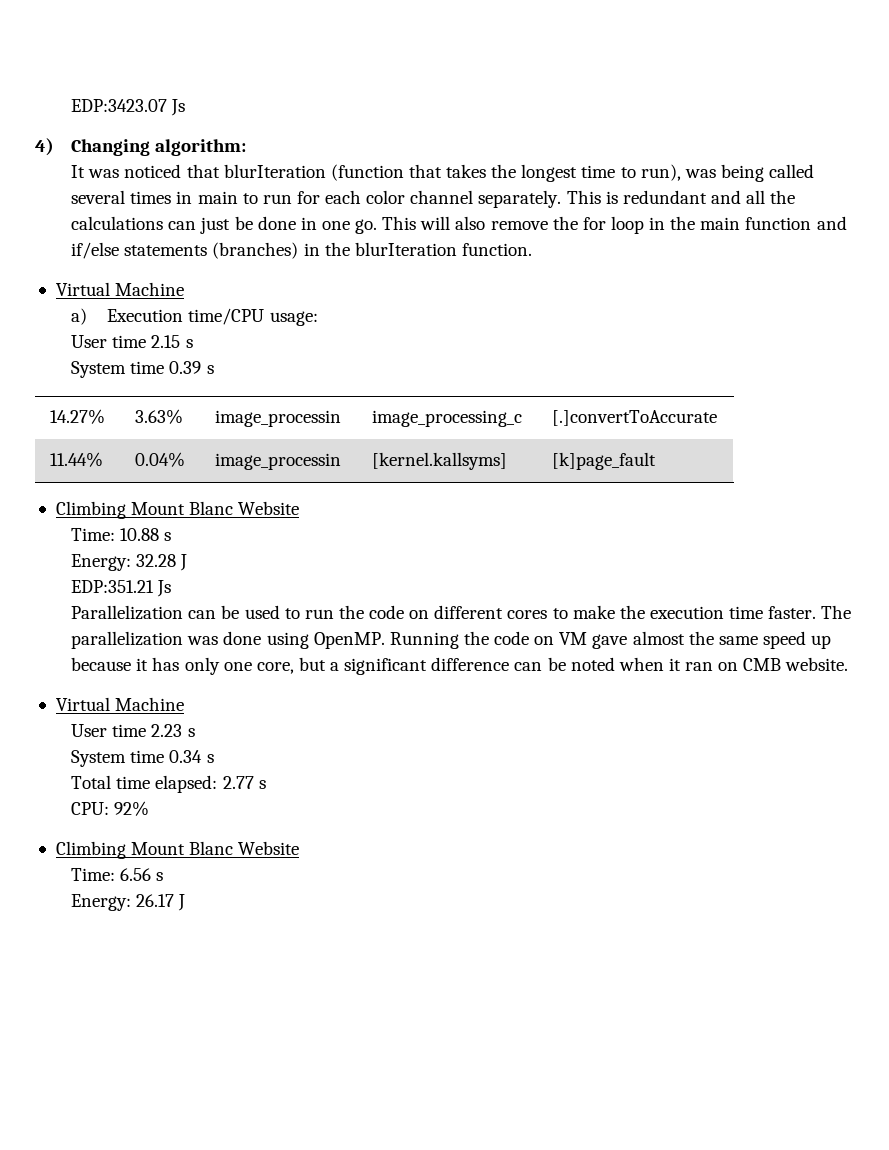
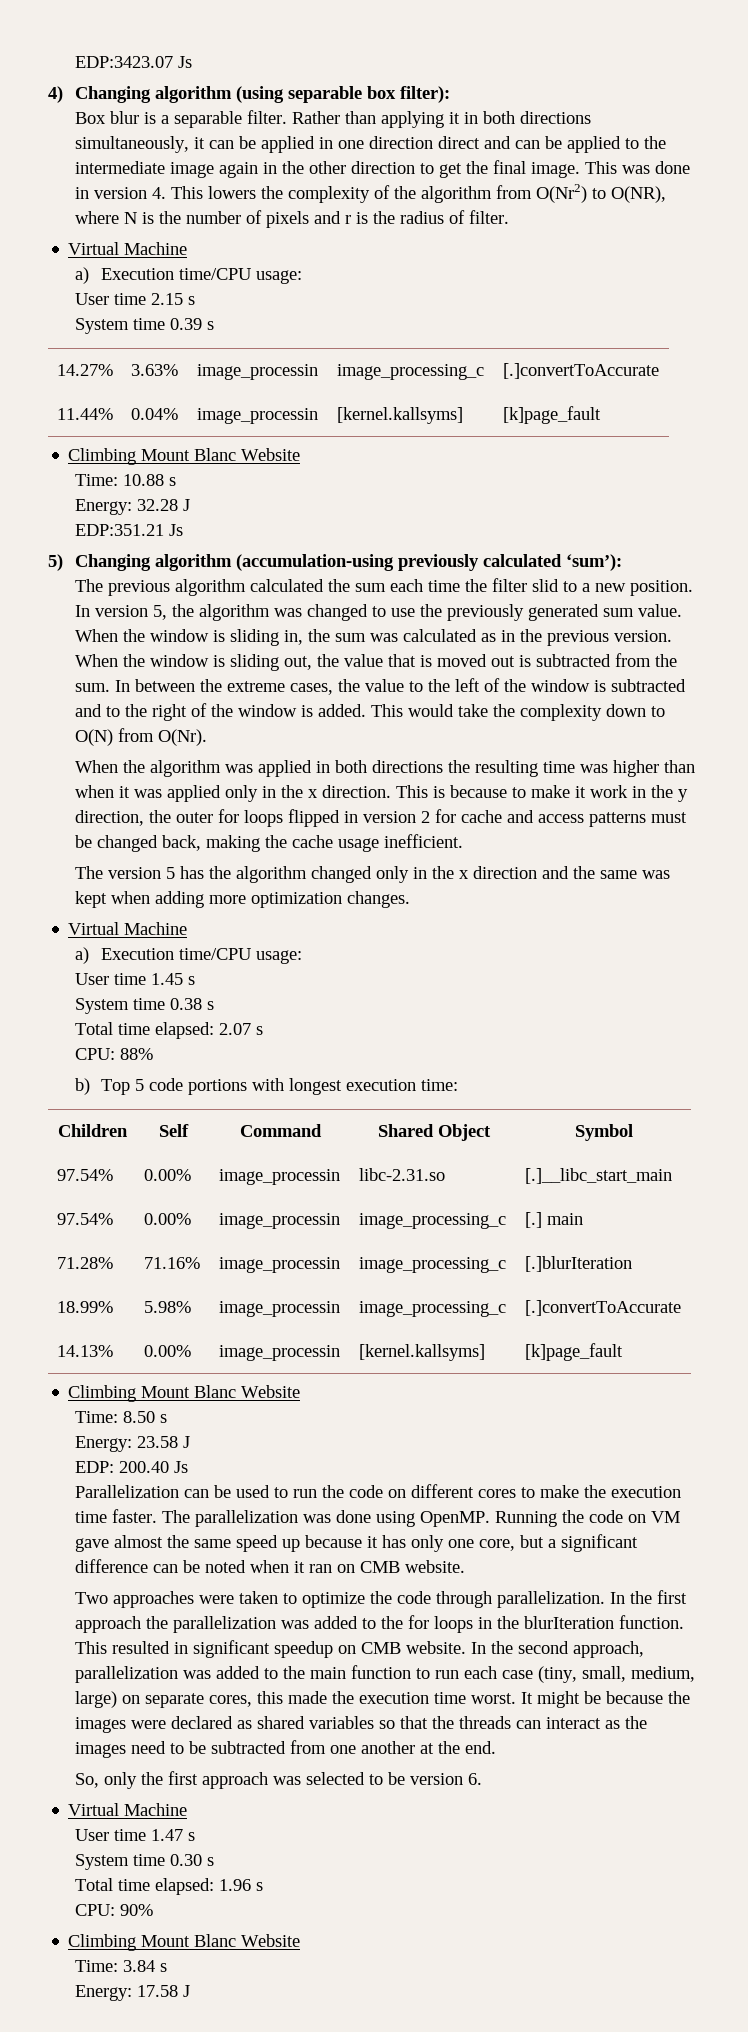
- 4) Changing algorithm:
- It was noticed that blurIteration (function that takes the longest time to run), was being called several times in main to run for each color channel separately. This is redundant and all the calculations can just be done in one go. This will also remove the for loop in the main function and if/else statements (branches) in the blurIteration function.
+ 4) Changing algorithm (using separable box filter):
+ Box blur is a separable filter. Rather than applying it in both directions simultaneously, it can be applied in one direction direct and can be applied to the intermediate image again in the other direction to get the final image. This was done in version 4. This lowers the complexity of the algorithm from O(Nr2) to O(NR), where N is the number of pixels and r is the radius of filter.
+ 5) Changing algorithm (accumulation-using previously calculated ‘sum’):
+ The previous algorithm calculated the sum each time the filter slid to a new position. In version 5, the algorithm was changed to use the previously generated sum value. When the window is sliding in, the sum was calculated as in the previous version. When the window is sliding out, the value that is moved out is subtracted from the sum. In between the extreme cases, the value to the left of the window is subtracted and to the right of the window is added. This would take the complexity down to O(N) from O(Nr).
+ When the algorithm was applied in both directions the resulting time was higher than when it was applied only in the x direction. This is because to make it work in the y direction, the outer for loops flipped in version 2 for cache and access patterns must be changed back, making the cache usage inefficient.
+ The version 5 has the algorithm changed only in the x direction and the same was kept when adding more optimization changes.
+ Virtual Machine
+ a) Execution time/CPU usage:
+ User time 1.45 s
+ System time 0.38 s
+ Total time elapsed: 2.07 s
+ CPU: 88%
+ b) Top 5 code portions with longest execution time:
+ Children | Self | Command | Shared Object | Symbol
+ 97.54% | 0.00% | image_processin | libc-2.31.so | [.]__libc_start_main
+ 97.54% | 0.00% | image_processin | image_processing_c | [.] main
+ 71.28% | 71.16% | image_processin | image_processing_c | [.]blurIteration
+ 18.99% | 5.98% | image_processin | image_processing_c | [.]convertToAccurate
+ 14.13% | 0.00% | image_processin | [kernel.kallsyms] | [k]page_fault
+ Climbing Mount Blanc Website
+ Time: 8.50 s
+ Energy: 23.58 J
+ EDP: 200.40 Js
+ Two approaches were taken to optimize the code through parallelization. In the first approach the parallelization was added to the for loops in the blurIteration function. This resulted in significant speedup on CMB website. In the second approach, parallelization was added to the main function to run each case (tiny, small, medium, large) on separate cores, this made the execution time worst. It might be because the images were declared as shared variables so that the threads can interact as the images need to be subtracted from one another at the end.
+ So, only the first approach was selected to be version 6.
- User time 2.23 s
- System time 0.34 s
- Total time elapsed: 2.77 s
- CPU: 92%
+ User time 1.47 s
+ System time 0.30 s
+ Total time elapsed: 1.96 s
+ CPU: 90%
  Climbing Mount Blanc Website
- Time: 6.56 s
- Energy: 26.17 J
+ Time: 3.84 s
+ Energy: 17.58 J

